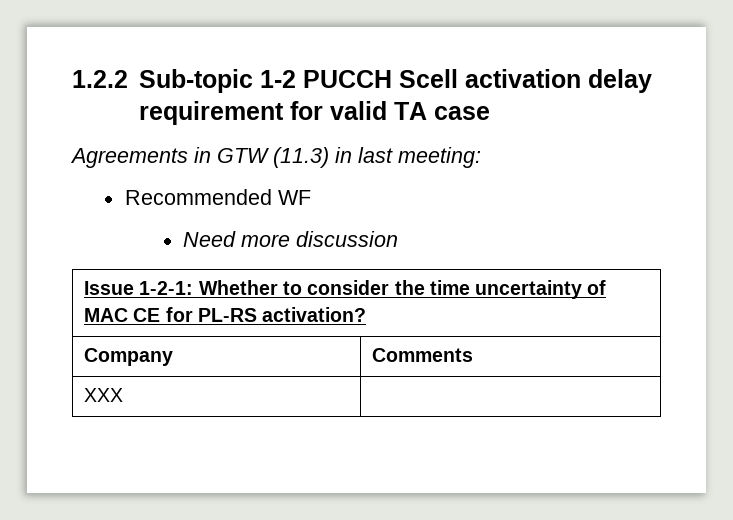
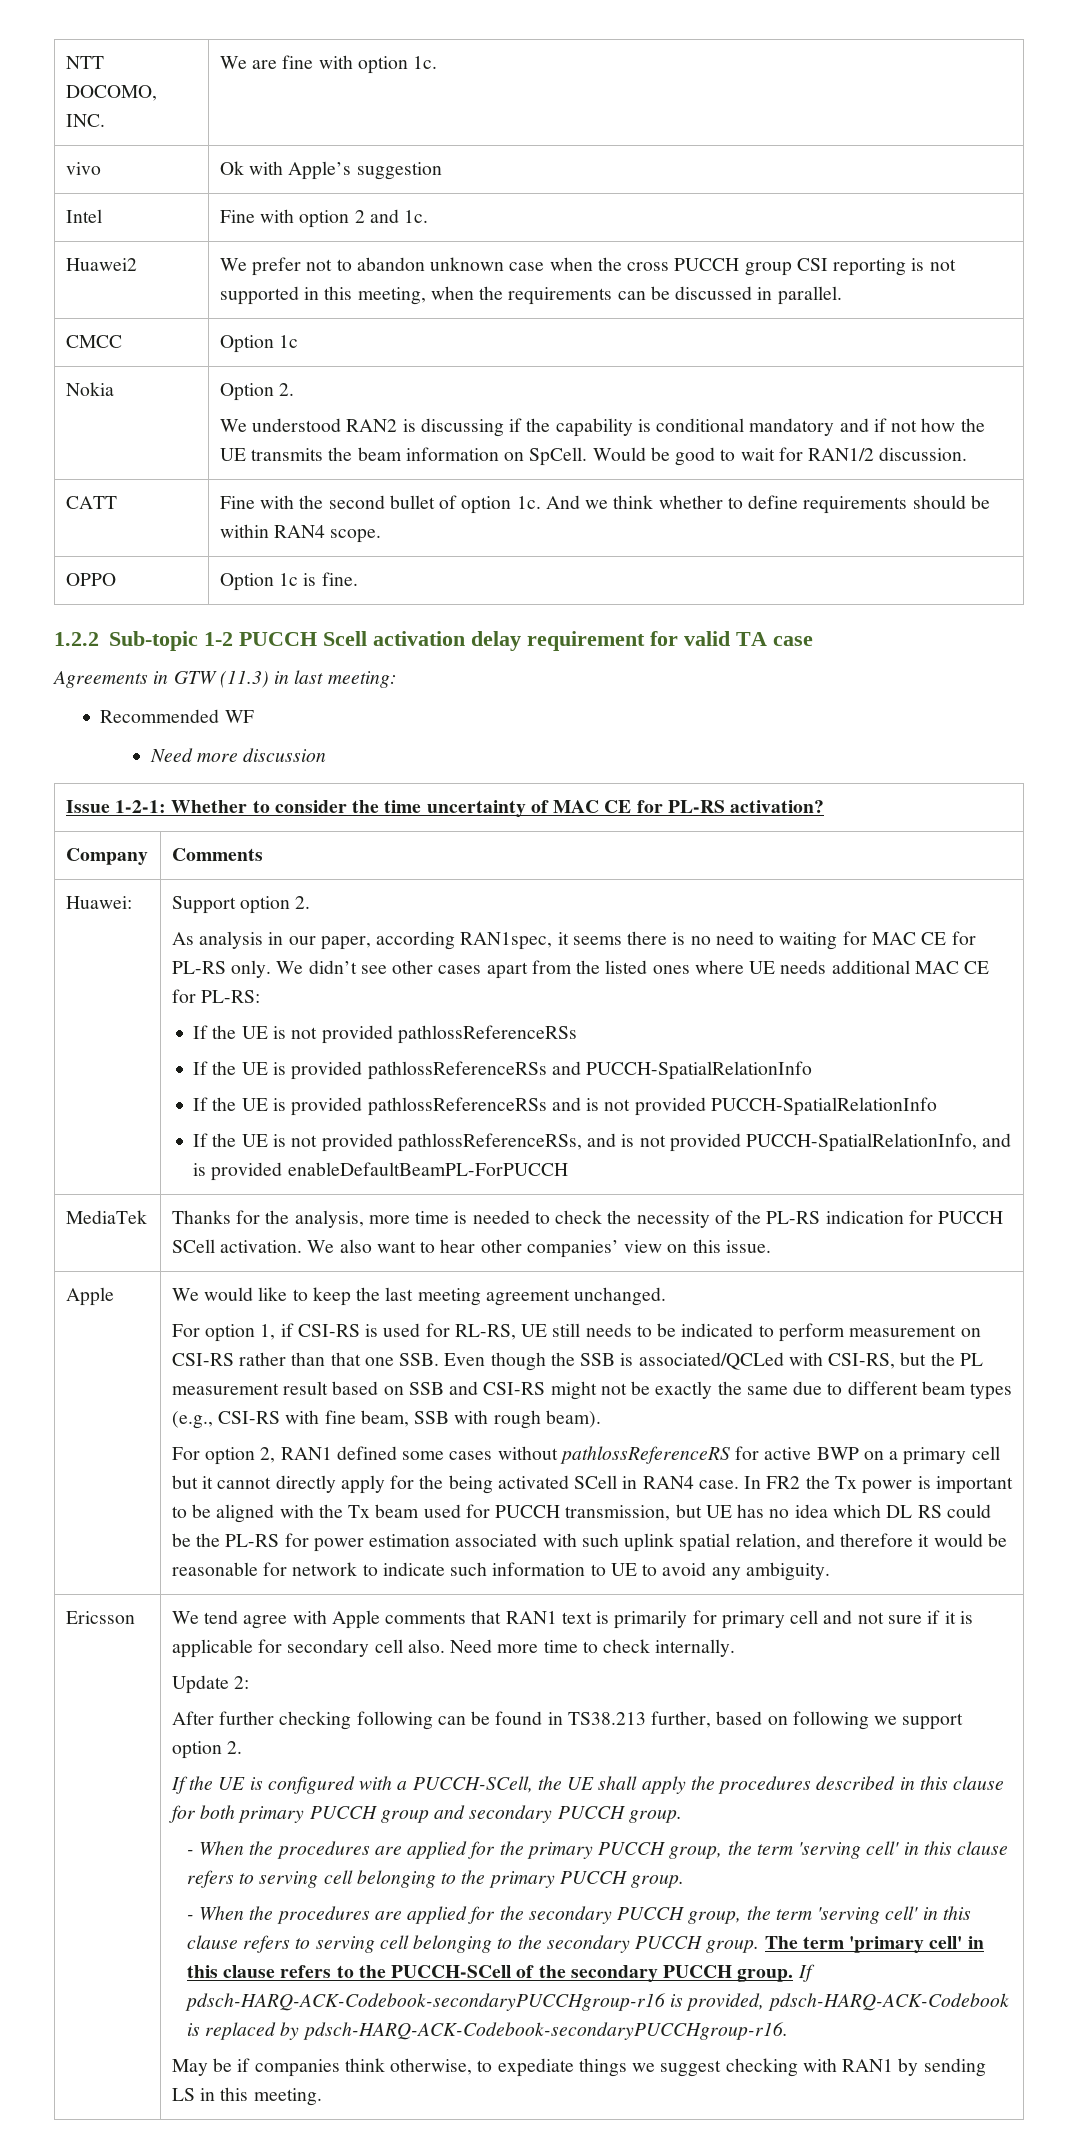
+ NTT DOCOMO, INC. | We are fine with option 1c.
+ vivo | Ok with Apple’s suggestion
+ Intel | Fine with option 2 and 1c.
+ Huawei2 | We prefer not to abandon unknown case when the cross PUCCH group CSI reporting is not supported in this meeting, when the requirements can be discussed in parallel.
+ CMCC | Option 1c
+ Nokia | Option 2.
+ We understood RAN2 is discussing if the capability is conditional mandatory and if not how the UE transmits the beam information on SpCell. Would be good to wait for RAN1/2 discussion.
+ CATT | Fine with the second bullet of option 1c. And we think whether to define requirements should be within RAN4 scope.
+ OPPO | Option 1c is fine.
- XXX
+ Huawei: | Support option 2.
+ As analysis in our paper, according RAN1spec, it seems there is no need to waiting for MAC CE for PL-RS only. We didn’t see other cases apart from the listed ones where UE needs additional MAC CE for PL-RS:
+ If the UE is not provided pathlossReferenceRSs
+ If the UE is provided pathlossReferenceRSs and PUCCH-SpatialRelationInfo
+ If the UE is provided pathlossReferenceRSs and is not provided PUCCH-SpatialRelationInfo
+ If the UE is not provided pathlossReferenceRSs, and is not provided PUCCH-SpatialRelationInfo, and is provided enableDefaultBeamPL-ForPUCCH
+ MediaTek | Thanks for the analysis, more time is needed to check the necessity of the PL-RS indication for PUCCH SCell activation. We also want to hear other companies’ view on this issue.
+ Apple | We would like to keep the last meeting agreement unchanged.
+ For option 1, if CSI-RS is used for RL-RS, UE still needs to be indicated to perform measurement on CSI-RS rather than that one SSB. Even though the SSB is associated/QCLed with CSI-RS, but the PL measurement result based on SSB and CSI-RS might not be exactly the same due to different beam types (e.g., CSI-RS with fine beam, SSB with rough beam).
+ For option 2, RAN1 defined some cases without pathlossReferenceRS for active BWP on a primary cell but it cannot directly apply for the being activated SCell in RAN4 case. In FR2 the Tx power is important to be aligned with the Tx beam used for PUCCH transmission, but UE has no idea which DL RS could be the PL-RS for power estimation associated with such uplink spatial relation, and therefore it would be reasonable for network to indicate such information to UE to avoid any ambiguity.
+ Ericsson | We tend agree with Apple comments that RAN1 text is primarily for primary cell and not sure if it is applicable for secondary cell also. Need more time to check internally.
+ Update 2:
+ After further checking following can be found in TS38.213 further, based on following we support option 2.
+ If the UE is configured with a PUCCH-SCell, the UE shall apply the procedures described in this clause for both primary PUCCH group and secondary PUCCH group.
+ - When the procedures are applied for the primary PUCCH group, the term 'serving cell' in this clause refers to serving cell belonging to the primary PUCCH group.
+ - When the procedures are applied for the secondary PUCCH group, the term 'serving cell' in this clause refers to serving cell belonging to the secondary PUCCH group. The term 'primary cell' in this clause refers to the PUCCH-SCell of the secondary PUCCH group. If pdsch-HARQ-ACK-Codebook-secondaryPUCCHgroup-r16 is provided, pdsch-HARQ-ACK-Codebook is replaced by pdsch-HARQ-ACK-Codebook-secondaryPUCCHgroup-r16.
+ May be if companies think otherwise, to expediate things we suggest checking with RAN1 by sending LS in this meeting.

